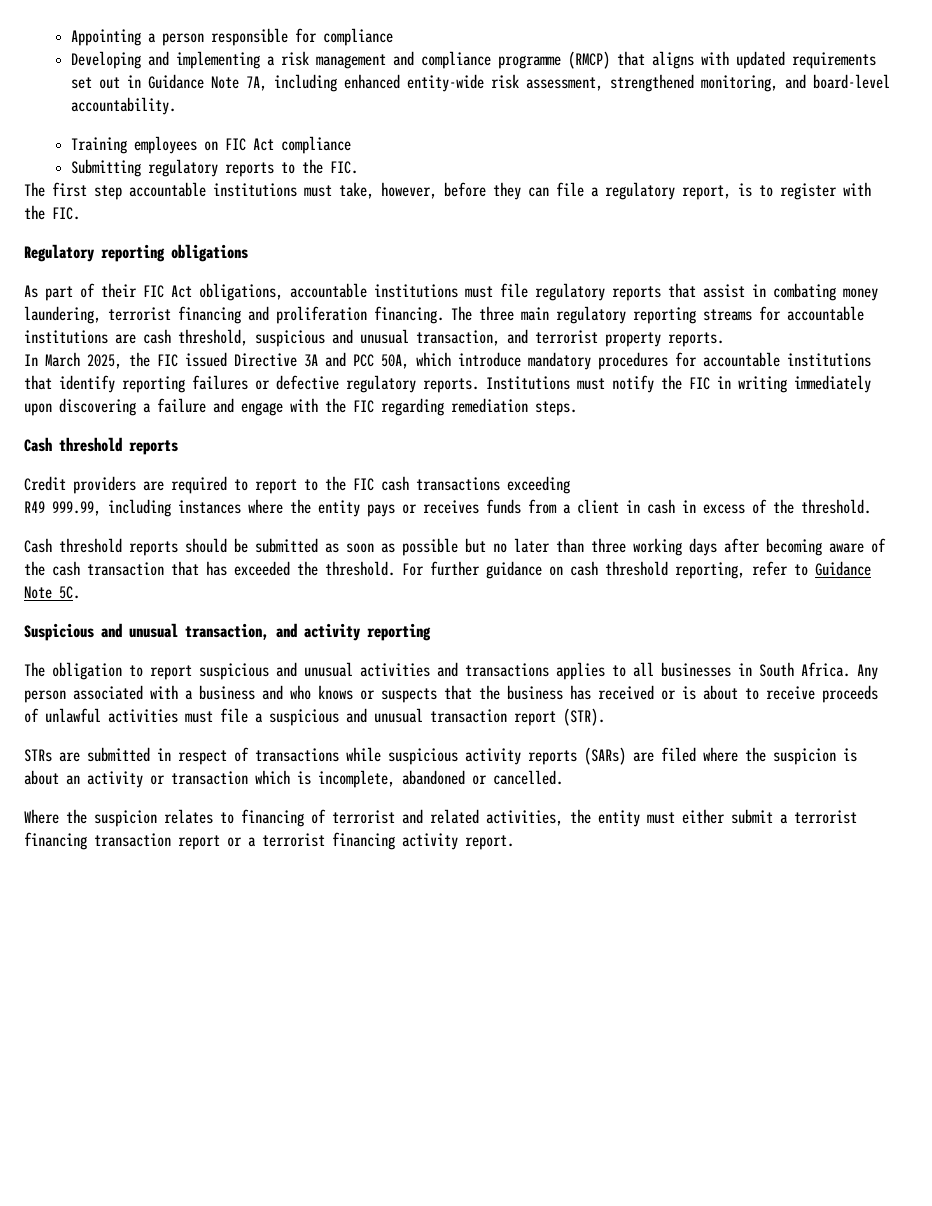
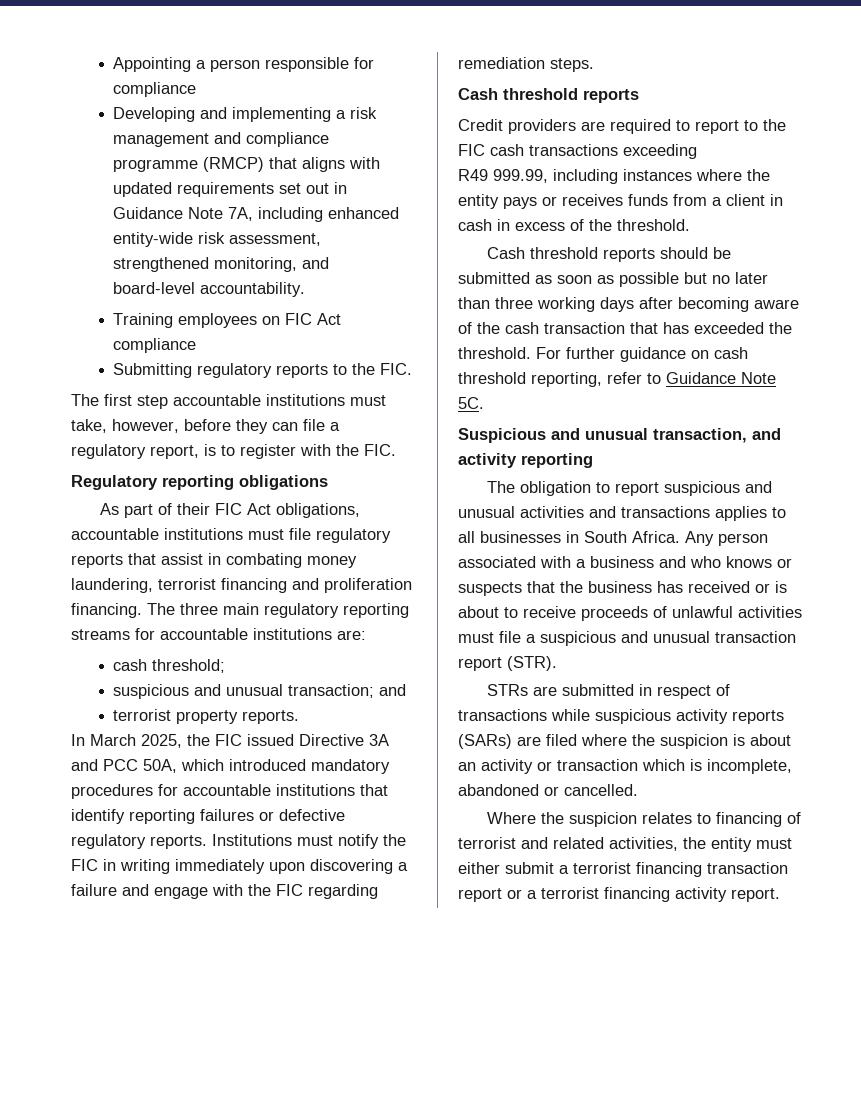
- The three main regulatory reporting streams for accountable institutions are cash threshold, suspicious and unusual transaction, and terrorist property reports.
+ The three main regulatory reporting streams for accountable institutions are:
+ cash threshold;
+ suspicious and unusual transaction; and
+ terrorist property reports.
- In March 2025, the FIC issued Directive 3A and PCC 50A, which introduce mandatory procedures for accountable institutions that identify reporting failures or defective regulatory reports.
+ In March 2025, the FIC issued Directive 3A and PCC 50A, which introduced mandatory procedures for accountable institutions that identify reporting failures or defective regulatory reports.

